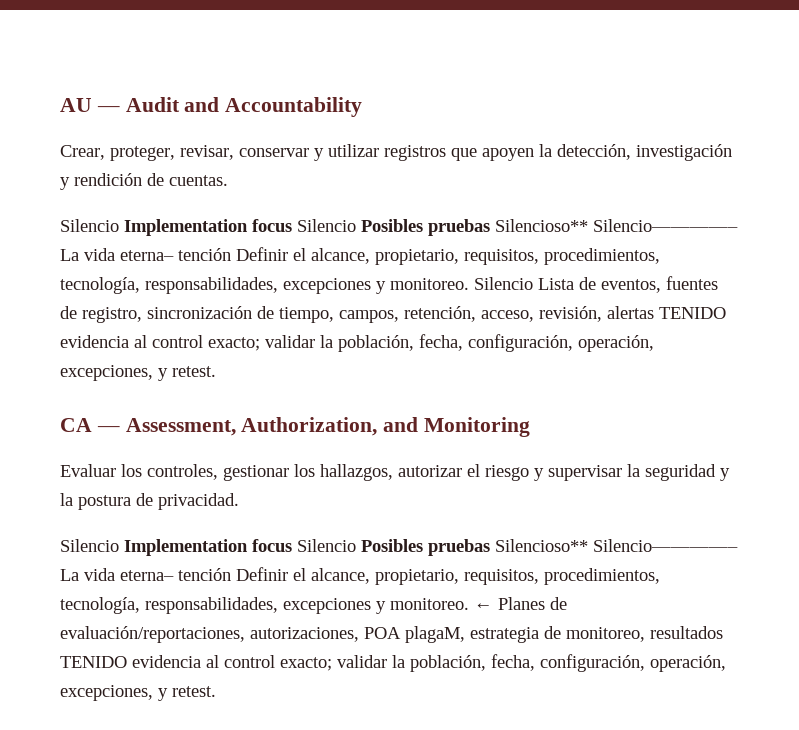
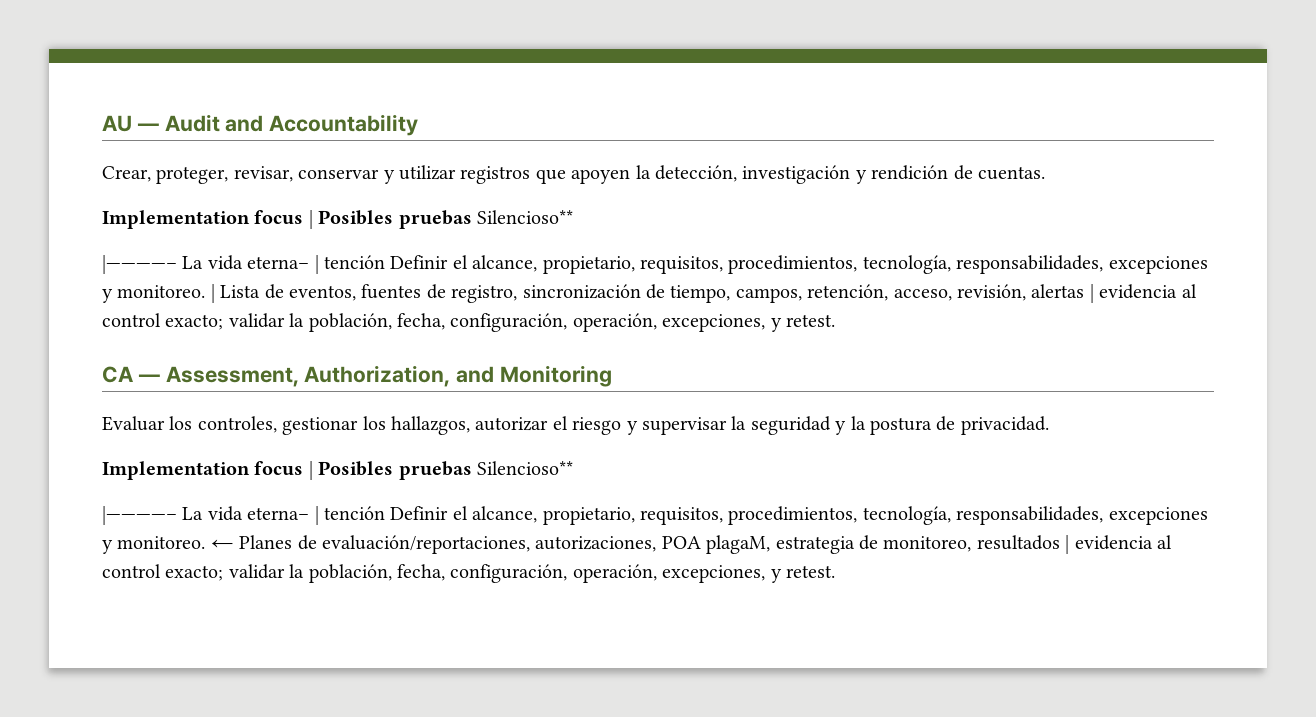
  Crear, proteger, revisar, conservar y utilizar registros que apoyen la detección, investigación y rendición de cuentas.
- Silencio Implementation focus Silencio Posibles pruebas Silencioso** Silencio————– La vida eterna– tención Definir el alcance, propietario, requisitos, procedimientos, tecnología, responsabilidades, excepciones y monitoreo.
+ Implementation focus | Posibles pruebas Silencioso**
+ |————– La vida eterna– | tención Definir el alcance, propietario, requisitos, procedimientos, tecnología, responsabilidades, excepciones y monitoreo.
- Silencio Lista de eventos, fuentes de registro, sincronización de tiempo, campos, retención, acceso, revisión, alertas TENIDO evidencia al control exacto; validar la población, fecha, configuración, operación, excepciones, y retest.
+ | Lista de eventos, fuentes de registro, sincronización de tiempo, campos, retención, acceso, revisión, alertas | evidencia al control exacto; validar la población, fecha, configuración, operación, excepciones, y retest.
  Evaluar los controles, gestionar los hallazgos, autorizar el riesgo y supervisar la seguridad y la postura de privacidad.
- Silencio Implementation focus Silencio Posibles pruebas Silencioso** Silencio————– La vida eterna– tención Definir el alcance, propietario, requisitos, procedimientos, tecnología, responsabilidades, excepciones y monitoreo.
+ Implementation focus | Posibles pruebas Silencioso**
+ |————– La vida eterna– | tención Definir el alcance, propietario, requisitos, procedimientos, tecnología, responsabilidades, excepciones y monitoreo.
- ← Planes de evaluación/reportaciones, autorizaciones, POA plagaM, estrategia de monitoreo, resultados TENIDO evidencia al control exacto; validar la población, fecha, configuración, operación, excepciones, y retest.
+ ← Planes de evaluación/reportaciones, autorizaciones, POA plagaM, estrategia de monitoreo, resultados | evidencia al control exacto; validar la población, fecha, configuración, operación, excepciones, y retest.

